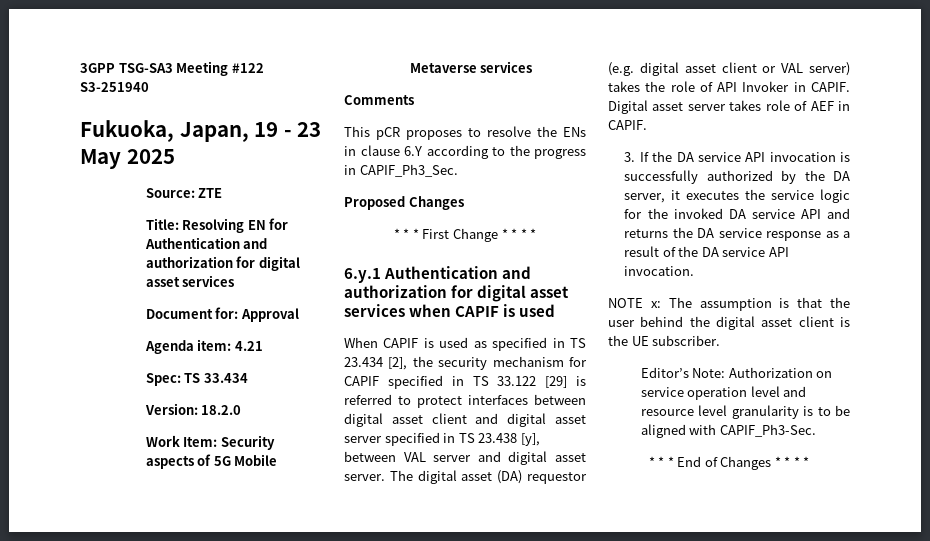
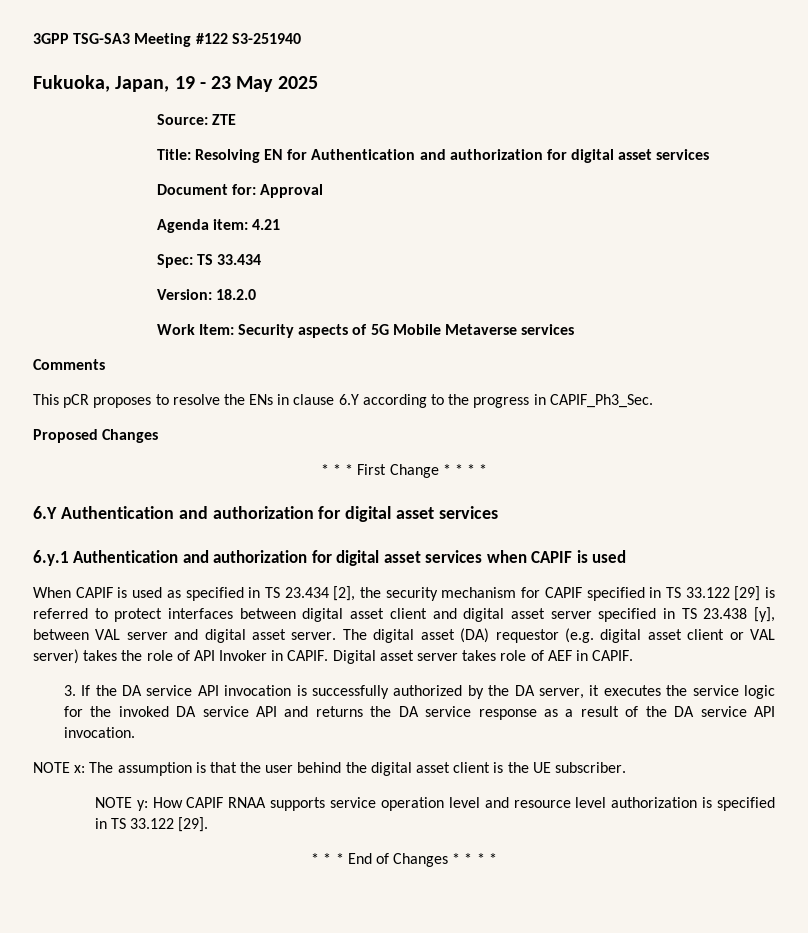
+ 6.Y Authentication and authorization for digital asset services
- Editor’s Note: Authorization on service operation level and resource level granularity is to be aligned with CAPIF_Ph3-Sec.
+ NOTE y: How CAPIF RNAA supports service operation level and resource level authorization is specified in TS 33.122 [29].

